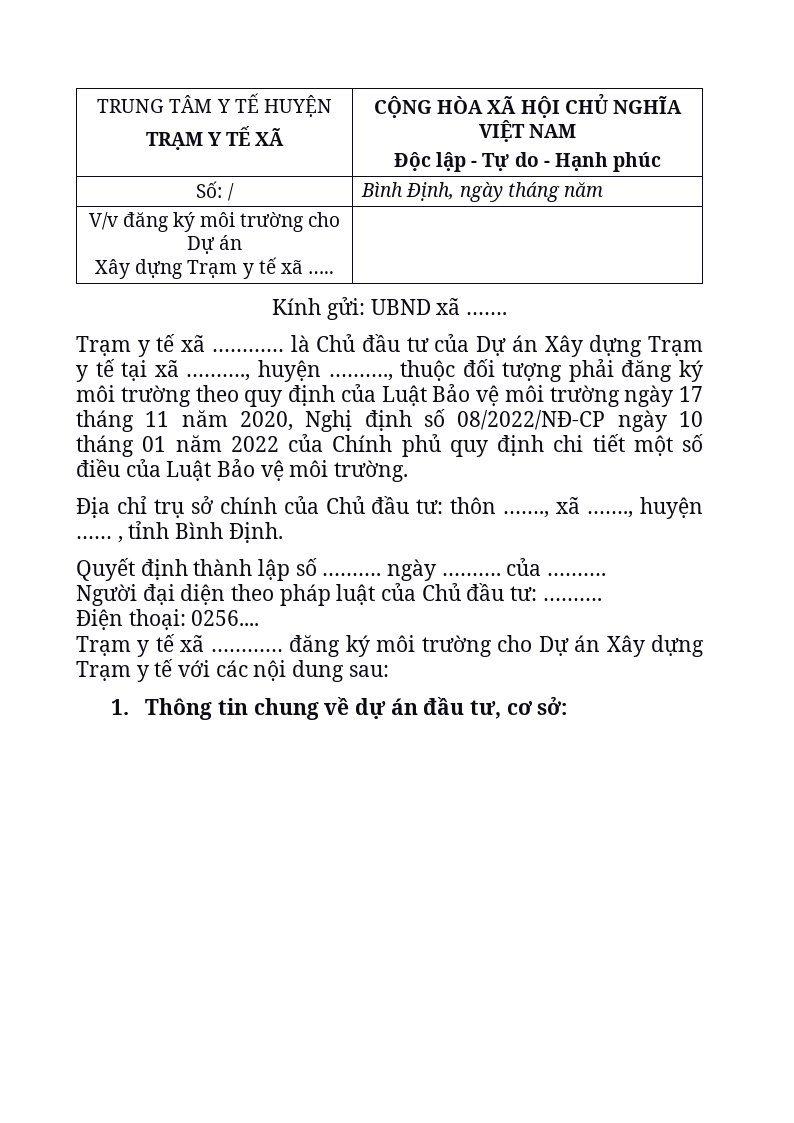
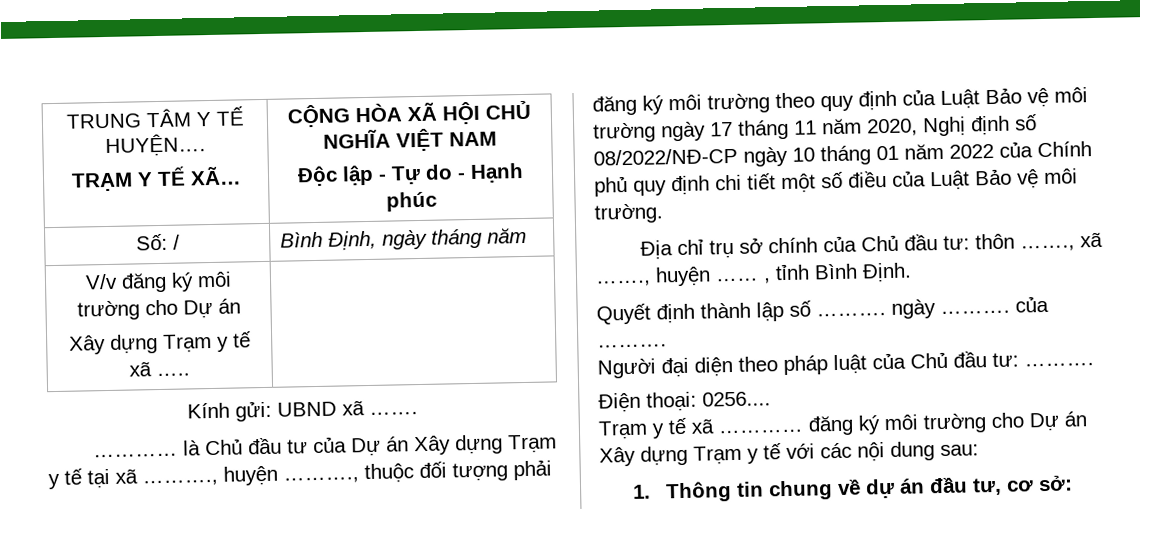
- TRUNG TÂM Y TẾ HUYỆN
- TRẠM Y TẾ XÃ | CỘNG HÒA XÃ HỘI CHỦ NGHĨA VIỆT NAM
+ TRUNG TÂM Y TẾ HUYỆN….
+ TRẠM Y TẾ XÃ… | CỘNG HÒA XÃ HỘI CHỦ NGHĨA VIỆT NAM
- Trạm y tế xã ………… là Chủ đầu tư của Dự án Xây dựng Trạm y tế tại xã ………., huyện ………., thuộc đối tượng phải đăng ký môi trường theo quy định của Luật Bảo vệ môi trường ngày 17 tháng 11 năm 2020, Nghị định số 08/2022/NĐ-CP ngày 10 tháng 01 năm 2022 của Chính phủ quy định chi tiết một số điều của Luật Bảo vệ môi trường.
+ ………… là Chủ đầu tư của Dự án Xây dựng Trạm y tế tại xã ………., huyện ………., thuộc đối tượng phải đăng ký môi trường theo quy định của Luật Bảo vệ môi trường ngày 17 tháng 11 năm 2020, Nghị định số 08/2022/NĐ-CP ngày 10 tháng 01 năm 2022 của Chính phủ quy định chi tiết một số điều của Luật Bảo vệ môi trường.

